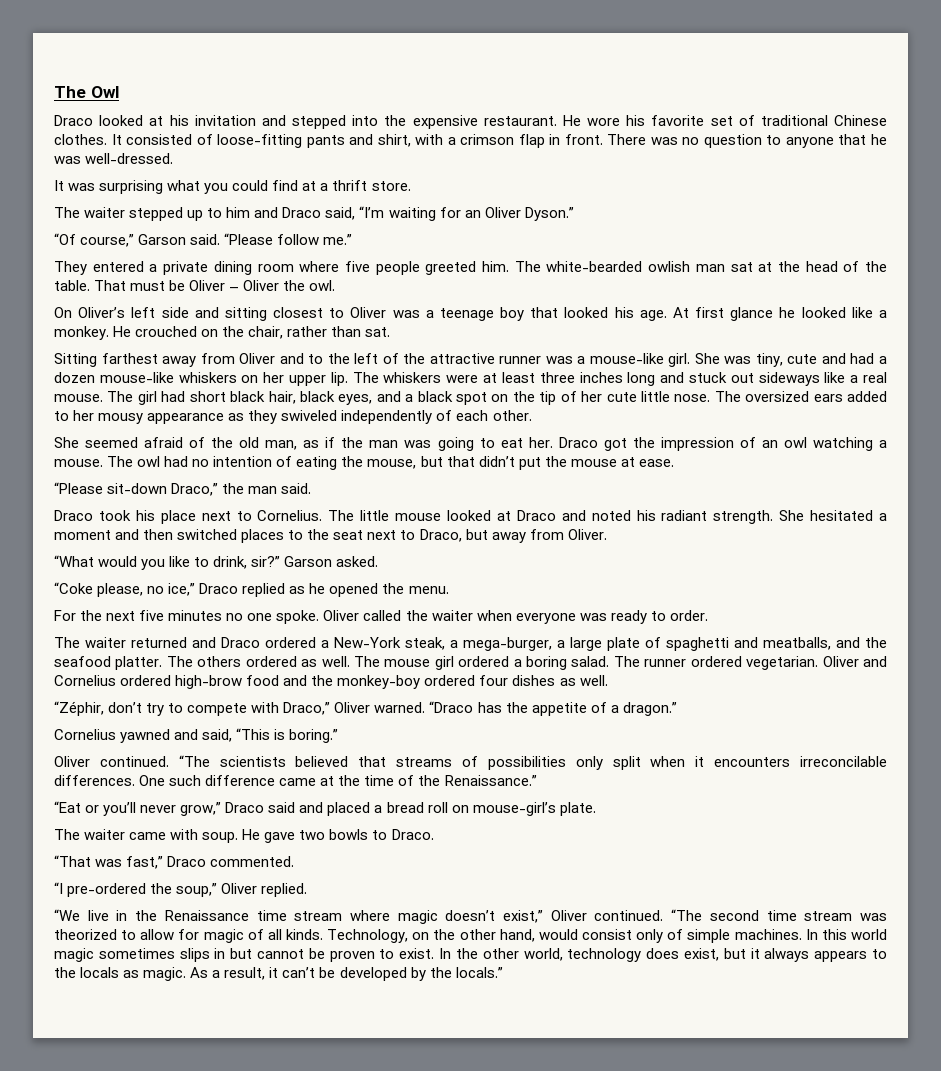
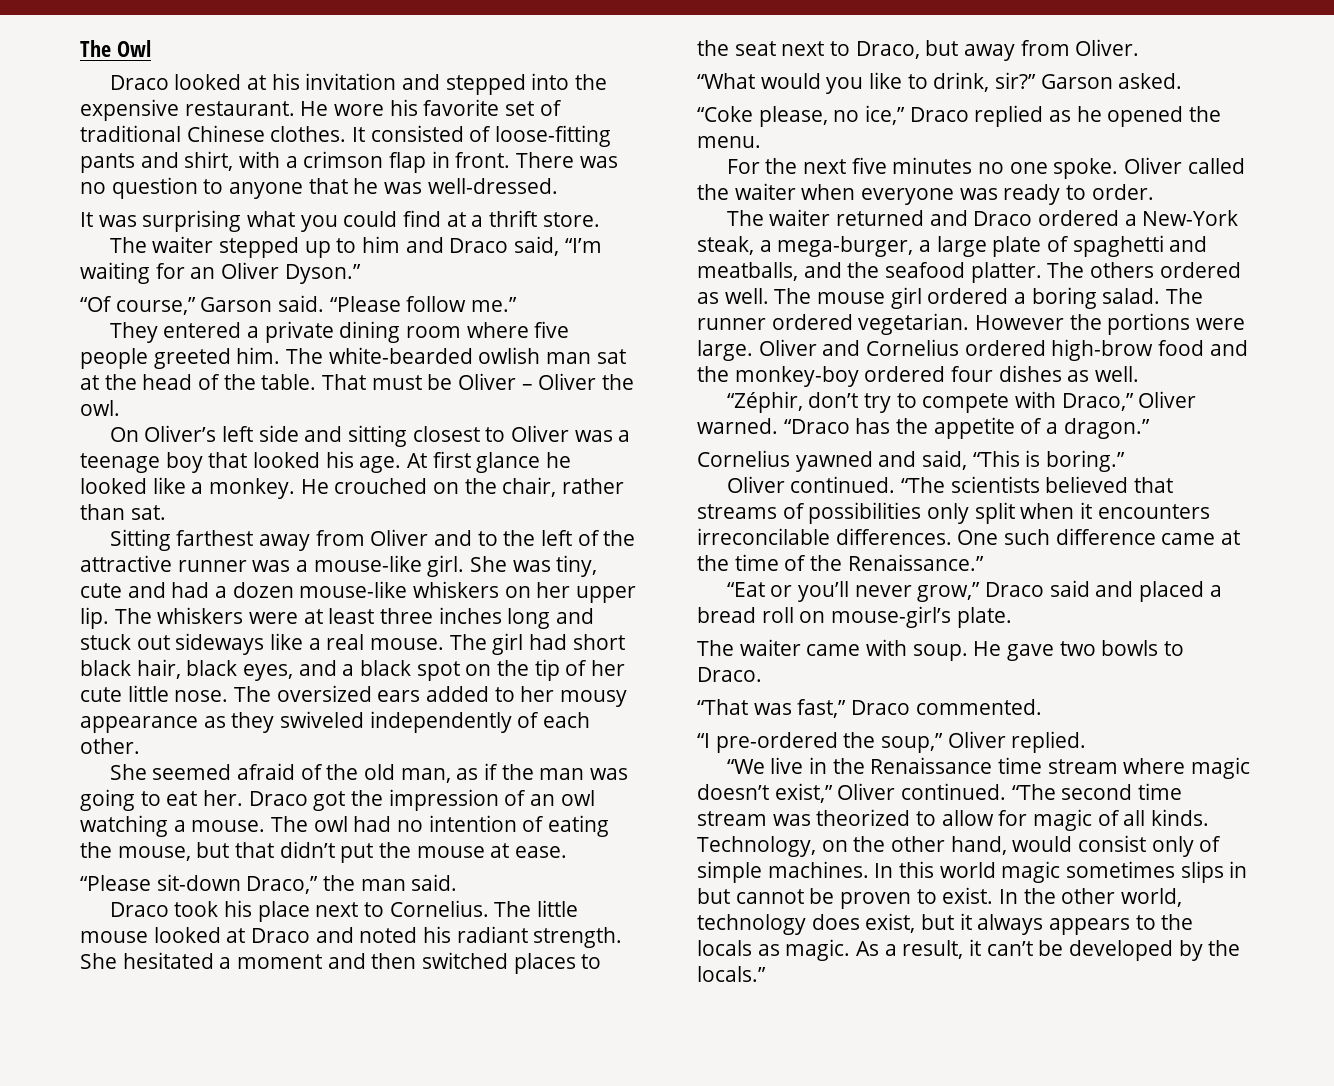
+ However the portions were large.

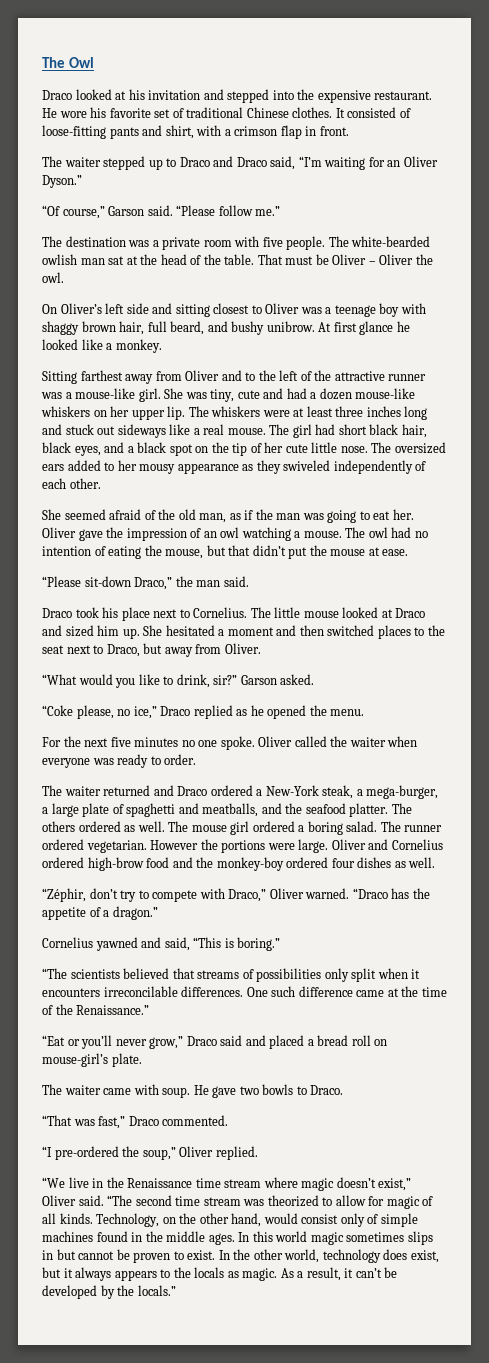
- There was no question to anyone that he was well-dressed.
- It was surprising what you could find at a thrift store.
- The waiter stepped up to him and Draco said, “I’m waiting for an Oliver Dyson.”
+ The waiter stepped up to Draco and Draco said, “I’m waiting for an Oliver Dyson.”
- They entered a private dining room where five people greeted him.
+ The destination was a private room with five people.
- On Oliver’s left side and sitting closest to Oliver was a teenage boy that looked his age.
+ On Oliver’s left side and sitting closest to Oliver was a teenage boy with shaggy brown hair, full beard, and bushy unibrow.
- He crouched on the chair, rather than sat.
- Draco got the impression of an owl watching a mouse.
+ Oliver gave the impression of an owl watching a mouse.
- The little mouse looked at Draco and noted his radiant strength.
+ The little mouse looked at Draco and sized him up.
  Cornelius yawned and said, “This is boring.”
- Oliver continued. “The scientists believed that streams of possibilities only split when it encounters irreconcilable differences.
+ “The scientists believed that streams of possibilities only split when it encounters irreconcilable differences.
- “We live in the Renaissance time stream where magic doesn’t exist,” Oliver continued.
+ “We live in the Renaissance time stream where magic doesn’t exist,” Oliver said.
- Technology, on the other hand, would consist only of simple machines.
+ Technology, on the other hand, would consist only of simple machines found in the middle ages.

